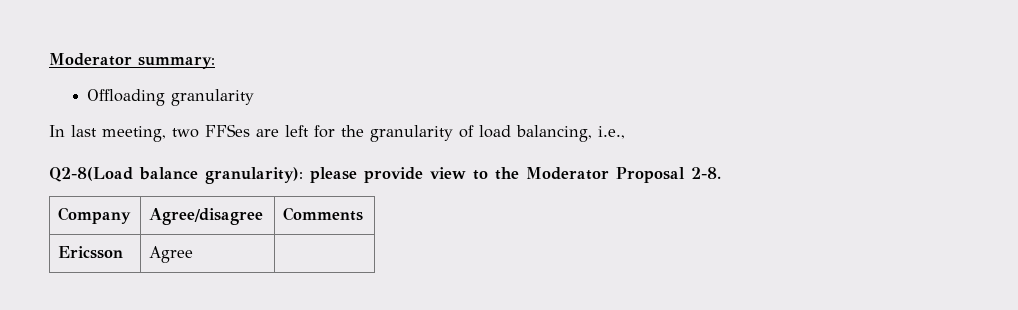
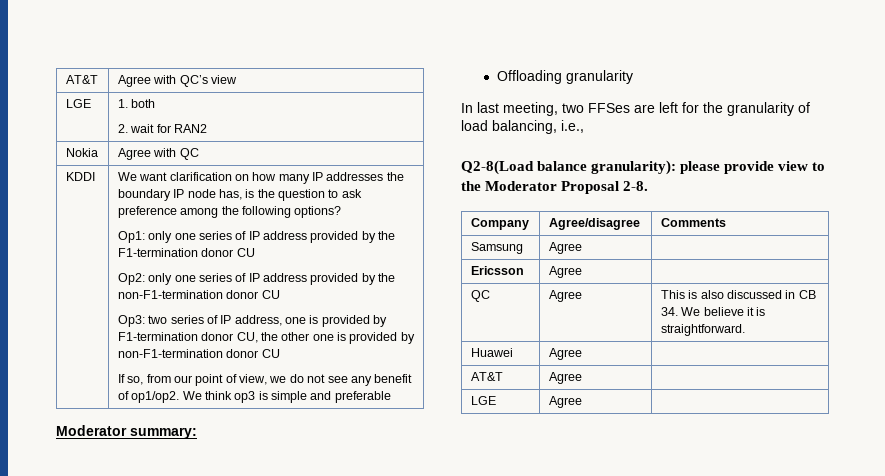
+ AT&T | Agree with QC’s view
+ LGE | 1. both
+ 2. wait for RAN2
+ Nokia | Agree with QC
+ KDDI | We want clarification on how many IP addresses the boundary IP node has, is the question to ask preference among the following options?
+ Op1: only one series of IP address provided by the F1-termination donor CU
+ Op2: only one series of IP address provided by the non-F1-termination donor CU
+ Op3: two series of IP address, one is provided by F1-termination donor CU, the other one is provided by non-F1-termination donor CU
+ If so, from our point of view, we do not see any benefit of op1/op2. We think op3 is simple and preferable
+ Samsung | Agree |
+ QC | Agree | This is also discussed in CB 34. We believe it is straightforward.
+ Huawei | Agree |
+ AT&T | Agree |
+ LGE | Agree |

